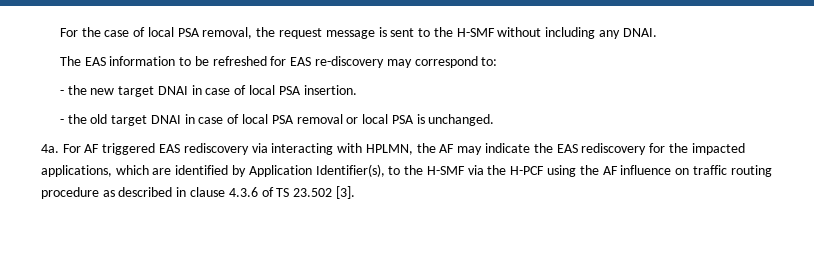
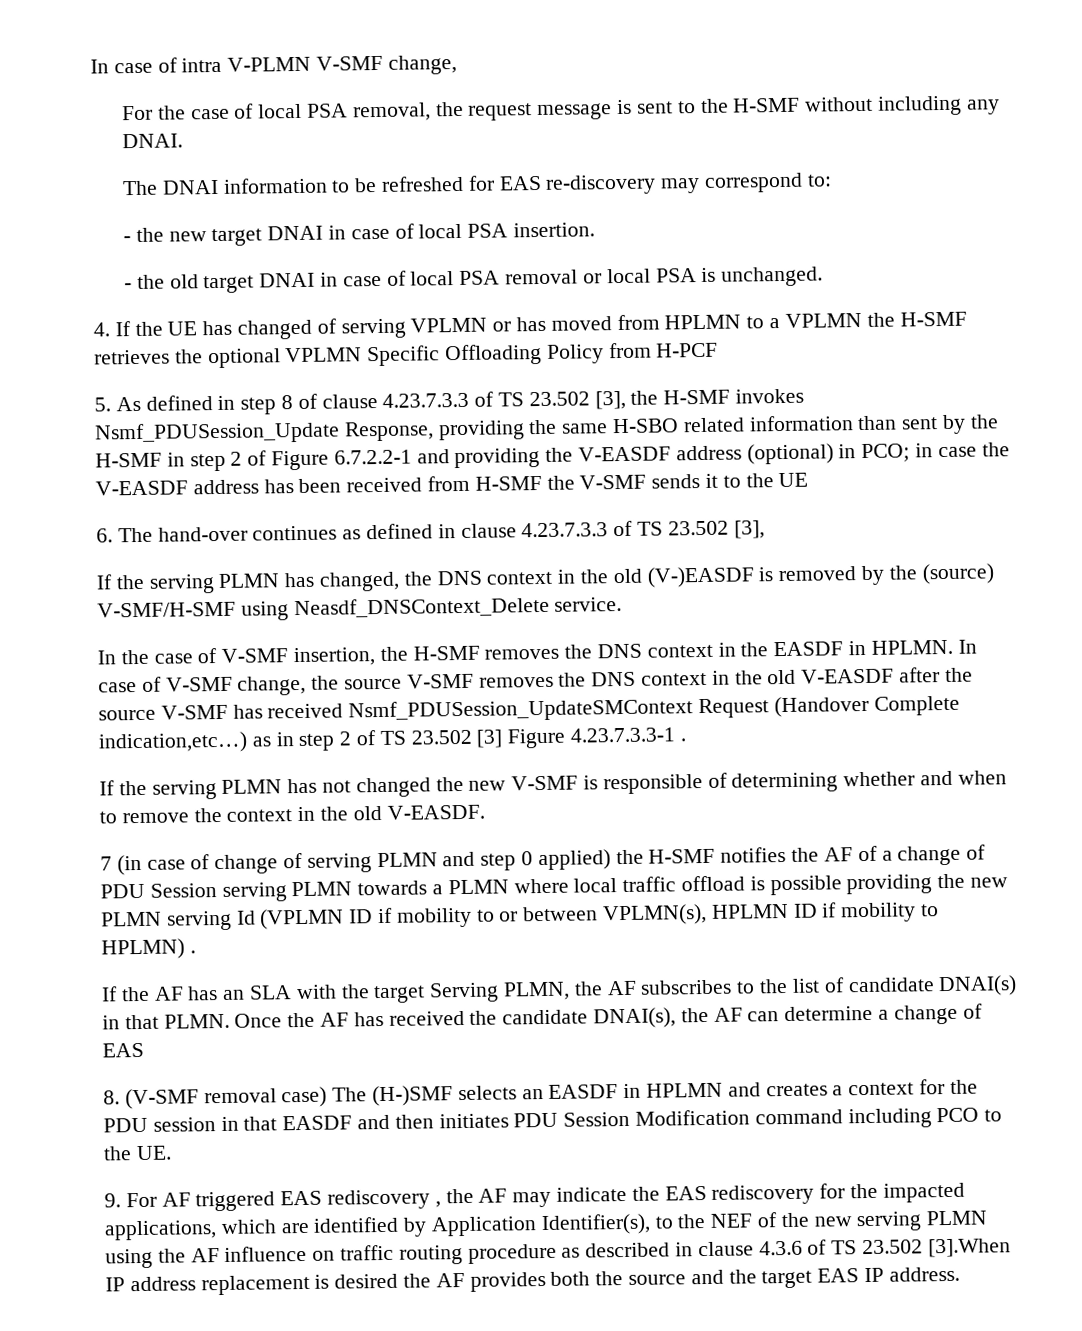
+ In case of intra V-PLMN V-SMF change,
- The EAS information to be refreshed for EAS re-discovery may correspond to:
+ The DNAI information to be refreshed for EAS re-discovery may correspond to:
- 4a. For AF triggered EAS rediscovery via interacting with HPLMN, the AF may indicate the EAS rediscovery for the impacted applications, which are identified by Application Identifier(s), to the H-SMF via the H-PCF using the AF influence on traffic routing procedure as described in clause 4.3.6 of TS 23.502 [3].
+ 4. If the UE has changed of serving VPLMN or has moved from HPLMN to a VPLMN the H-SMF retrieves the optional VPLMN Specific Offloading Policy from H-PCF
+ 5. As defined in step 8 of clause 4.23.7.3.3 of TS 23.502 [3], the H-SMF invokes Nsmf_PDUSession_Update Response, providing the same H-SBO related information than sent by the H-SMF in step 2 of Figure 6.7.2.2-1 and providing the V-EASDF address (optional) in PCO; in case the V-EASDF address has been received from H-SMF the V-SMF sends it to the UE
+ 6. The hand-over continues as defined in clause 4.23.7.3.3 of TS 23.502 [3],
+ If the serving PLMN has changed, the DNS context in the old (V-)EASDF is removed by the (source) V-SMF/H-SMF using Neasdf_DNSContext_Delete service.
+ In the case of V-SMF insertion, the H-SMF removes the DNS context in the EASDF in HPLMN. In case of V-SMF change, the source V-SMF removes the DNS context in the old V-EASDF after the source V-SMF has received Nsmf_PDUSession_UpdateSMContext Request (Handover Complete indication,etc…) as in step 2 of TS 23.502 [3] Figure 4.23.7.3.3-1 .
+ If the serving PLMN has not changed the new V-SMF is responsible of determining whether and when to remove the context in the old V-EASDF.
+ 7 (in case of change of serving PLMN and step 0 applied) the H-SMF notifies the AF of a change of PDU Session serving PLMN towards a PLMN where local traffic offload is possible providing the new PLMN serving Id (VPLMN ID if mobility to or between VPLMN(s), HPLMN ID if mobility to HPLMN) .
+ If the AF has an SLA with the target Serving PLMN, the AF subscribes to the list of candidate DNAI(s) in that PLMN. Once the AF has received the candidate DNAI(s), the AF can determine a change of EAS
+ 8. (V-SMF removal case) The (H-)SMF selects an EASDF in HPLMN and creates a context for the PDU session in that EASDF and then initiates PDU Session Modification command including PCO to the UE.
+ 9. For AF triggered EAS rediscovery , the AF may indicate the EAS rediscovery for the impacted applications, which are identified by Application Identifier(s), to the NEF of the new serving PLMN using the AF influence on traffic routing procedure as described in clause 4.3.6 of TS 23.502 [3].When IP address replacement is desired the AF provides both the source and the target EAS IP address.

